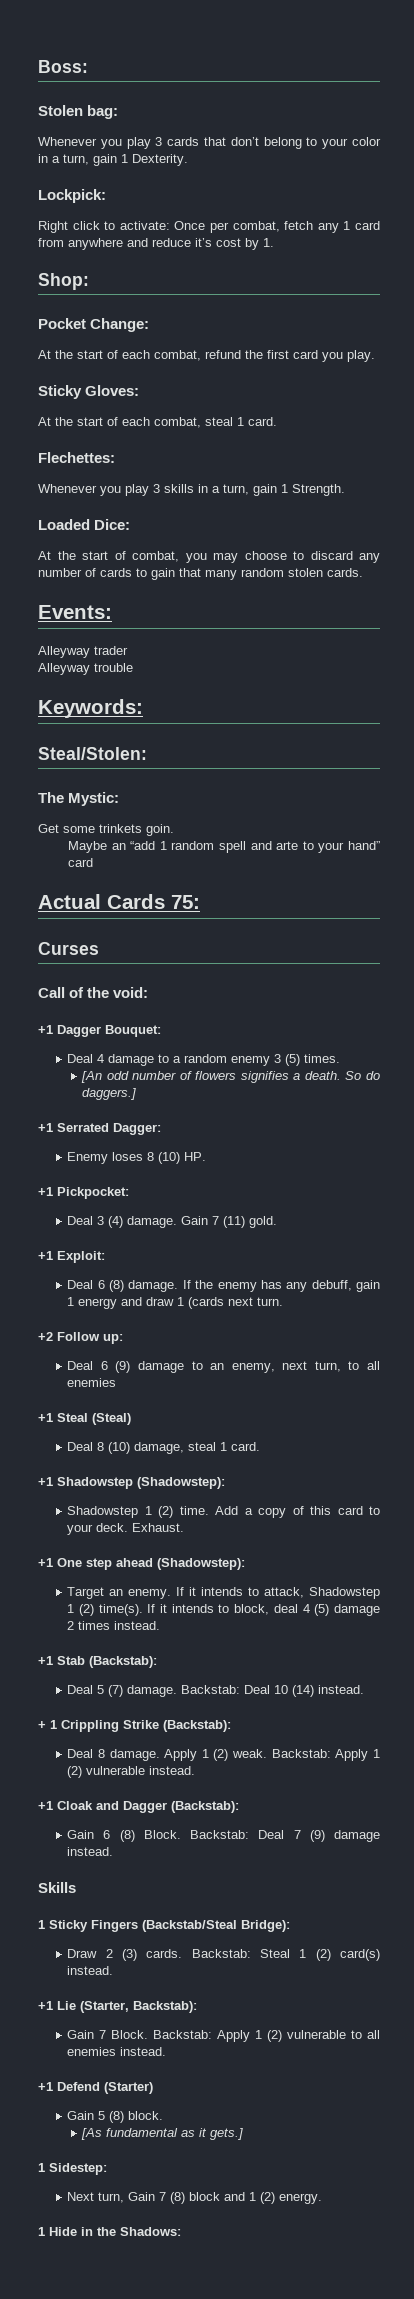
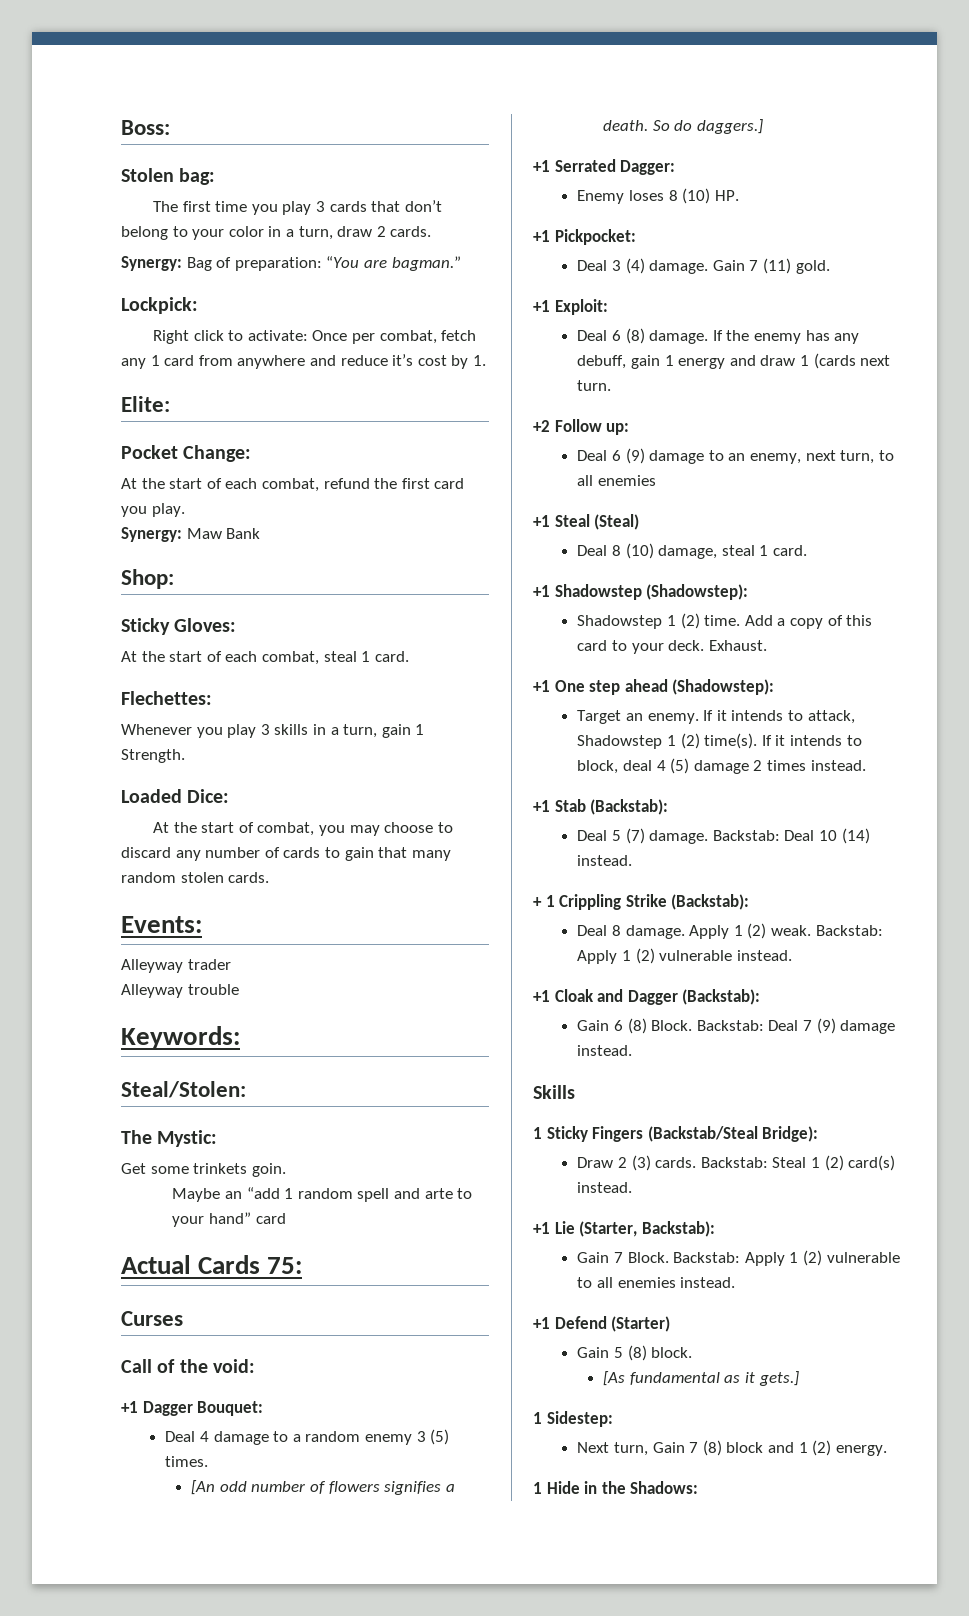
- Whenever you play 3 cards that don’t belong to your color in a turn, gain 1 Dexterity.
+ The first time you play 3 cards that don’t belong to your color in a turn, draw 2 cards.
+ Synergy: Bag of preparation: “You are bagman.”
- Shop:
+ Elite:
+ Synergy: Maw Bank
+ Shop:

